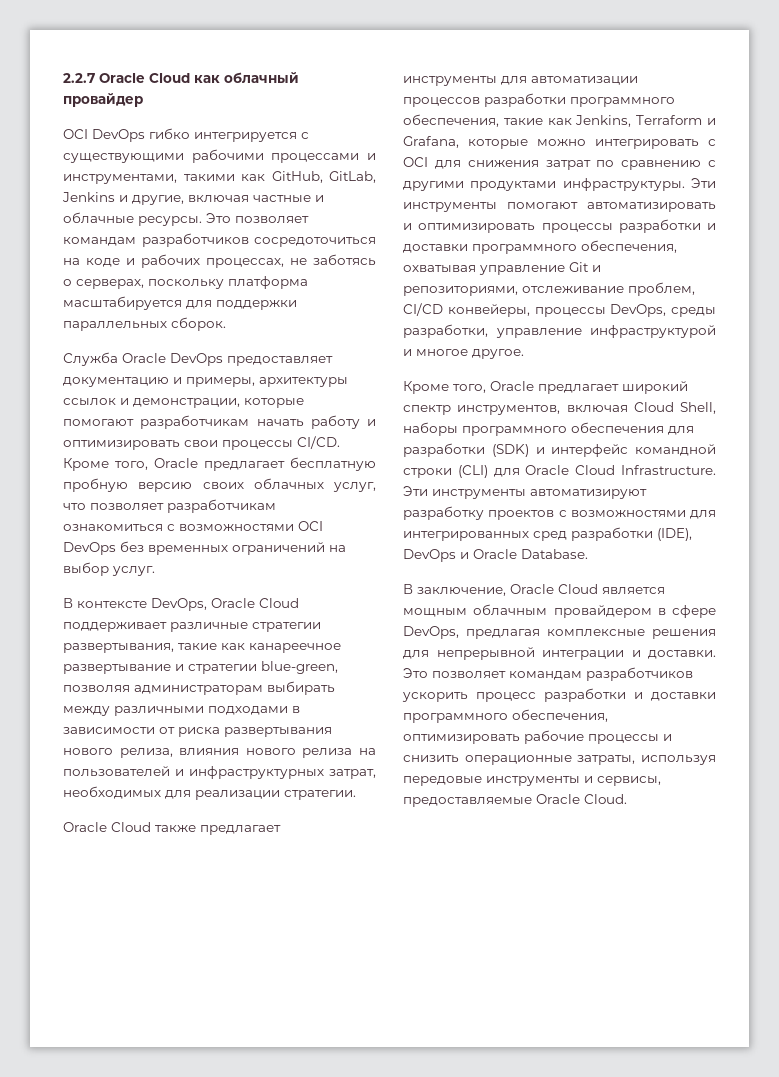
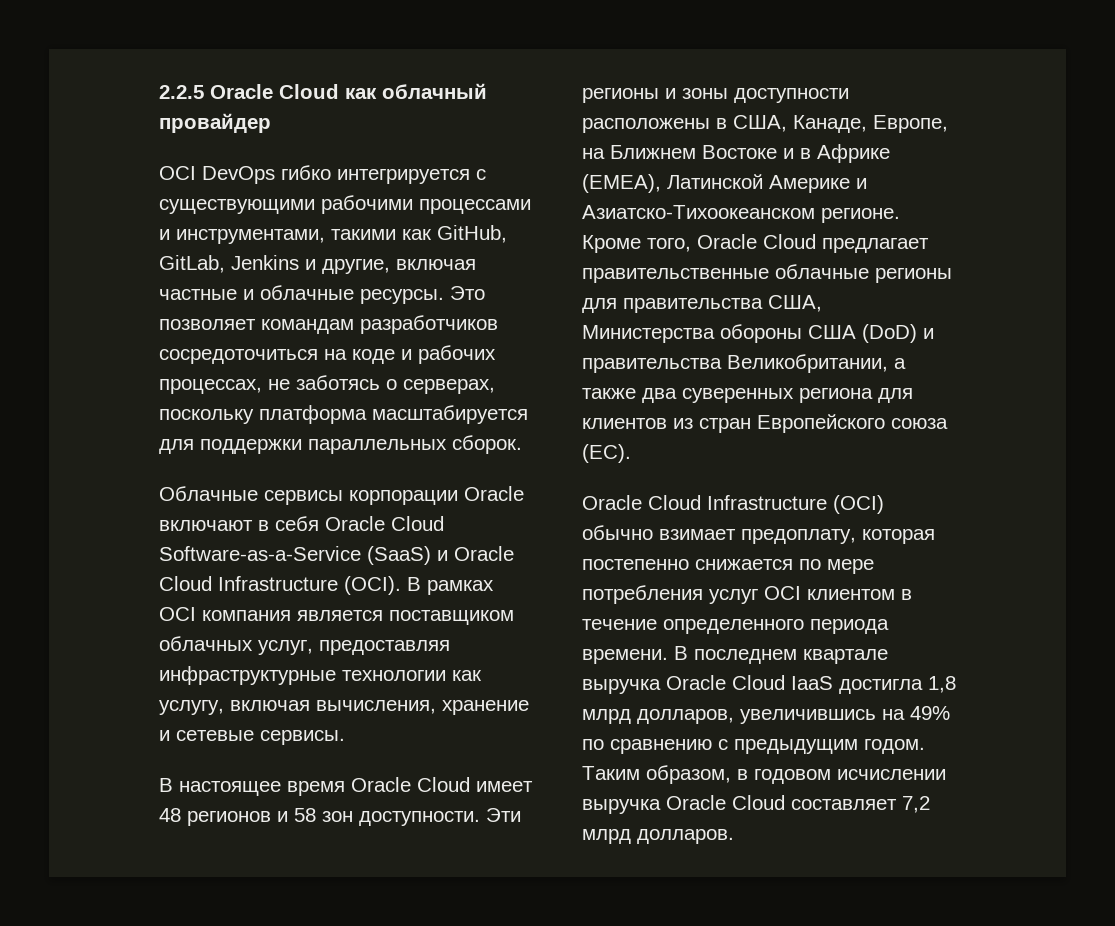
- 2.2.7 Oracle Cloud как облачный провайдер
+ 2.2.5 Oracle Cloud как облачный провайдер
- Служба Oracle DevOps предоставляет документацию и примеры, архитектуры ссылок и демонстрации, которые помогают разработчикам начать работу и оптимизировать свои процессы CI/CD. Кроме того, Oracle предлагает бесплатную пробную версию своих облачных услуг, что позволяет разработчикам ознакомиться с возможностями OCI DevOps без временных ограничений на выбор услуг.
- В контексте DevOps, Oracle Cloud поддерживает различные стратегии развертывания, такие как канареечное развертывание и стратегии blue-green, позволяя администраторам выбирать между различными подходами в зависимости от риска развертывания нового релиза, влияния нового релиза на пользователей и инфраструктурных затрат, необходимых для реализации стратегии.
- Oracle Cloud также предлагает инструменты для автоматизации процессов разработки программного обеспечения, такие как Jenkins, Terraform и Grafana, которые можно интегрировать с OCI для снижения затрат по сравнению с другими продуктами инфраструктуры. Эти инструменты помогают автоматизировать и оптимизировать процессы разработки и доставки программного обеспечения, охватывая управление Git и репозиториями, отслеживание проблем, CI/CD конвейеры, процессы DevOps, среды разработки, управление инфраструктурой и многое другое.
- Кроме того, Oracle предлагает широкий спектр инструментов, включая Cloud Shell, наборы программного обеспечения для разработки (SDK) и интерфейс командной строки (CLI) для Oracle Cloud Infrastructure. Эти инструменты автоматизируют разработку проектов с возможностями для интегрированных сред разработки (IDE), DevOps и Oracle Database.
- В заключение, Oracle Cloud является мощным облачным провайдером в сфере DevOps, предлагая комплексные решения для непрерывной интеграции и доставки. Это позволяет командам разработчиков ускорить процесс разработки и доставки программного обеспечения, оптимизировать рабочие процессы и снизить операционные затраты, используя передовые инструменты и сервисы, предоставляемые Oracle Cloud.
+ Облачные сервисы корпорации Oracle включают в себя Oracle Cloud Software-as-a-Service (SaaS) и Oracle Cloud Infrastructure (OCI). В рамках OCI компания является поставщиком облачных услуг, предоставляя инфраструктурные технологии как услугу, включая вычисления, хранение и сетевые сервисы.
+ В настоящее время Oracle Cloud имеет 48 регионов и 58 зон доступности. Эти регионы и зоны доступности расположены в США, Канаде, Европе, на Ближнем Востоке и в Африке (EMEA), Латинской Америке и Азиатско-Тихоокеанском регионе. Кроме того, Oracle Cloud предлагает правительственные облачные регионы для правительства США, Министерства обороны США (DoD) и правительства Великобритании, а также два суверенных региона для клиентов из стран Европейского союза (ЕС).
+ Oracle Cloud Infrastructure (OCI) обычно взимает предоплату, которая постепенно снижается по мере потребления услуг OCI клиентом в течение определенного периода времени. В последнем квартале выручка Oracle Cloud IaaS достигла 1,8 млрд долларов, увеличившись на 49% по сравнению с предыдущим годом. Таким образом, в годовом исчислении выручка Oracle Cloud составляет 7,2 млрд долларов.

